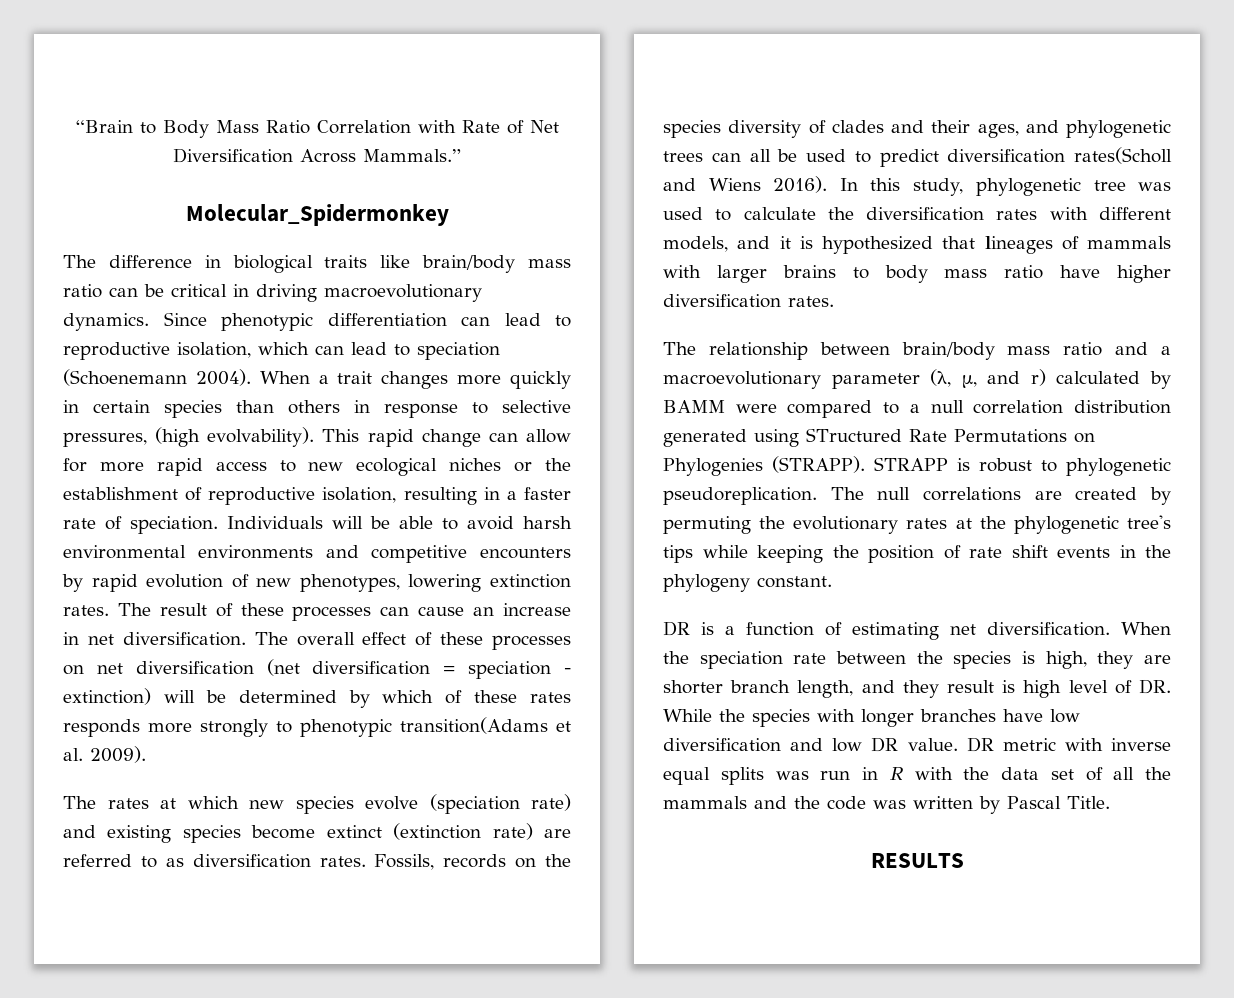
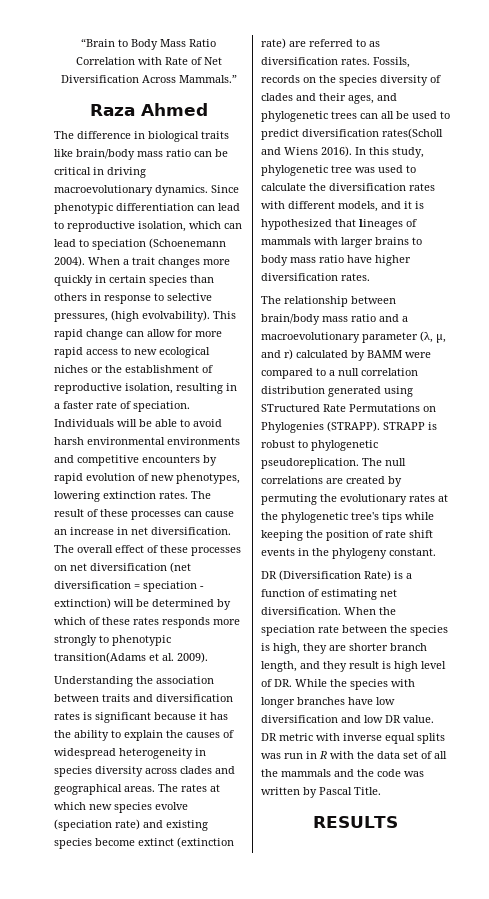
- Molecular_Spidermonkey
+ Raza Ahmed
+ Understanding the association between traits and diversification rates is significant because it has the ability to explain the causes of widespread heterogeneity in species diversity across clades and geographical areas.
- DR is a function of estimating net diversification.
+ DR (Diversification Rate) is a function of estimating net diversification.

